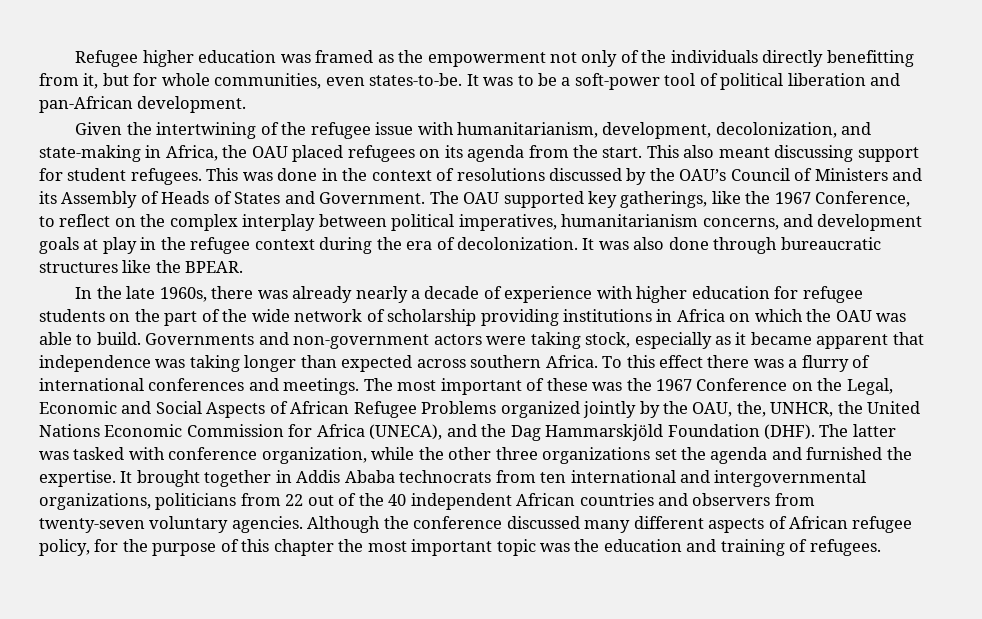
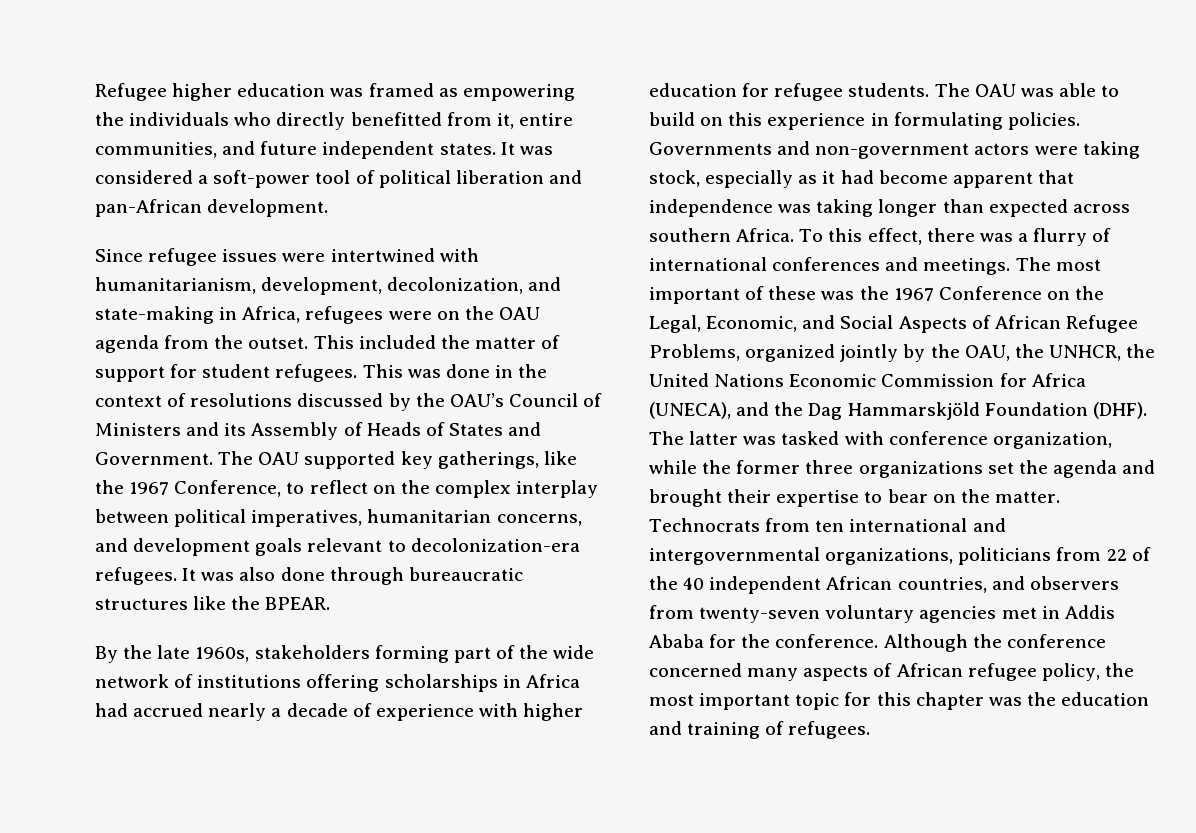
- Refugee higher education was framed as the empowerment not only of the individuals directly benefitting from it, but for whole communities, even states-to-be. It was to be a soft-power tool of political liberation and pan-African development.
+ Refugee higher education was framed as empowering the individuals who directly benefitted from it, entire communities, and future independent states. It was considered a soft-power tool of political liberation and pan-African development.
- Given the intertwining of the refugee issue with humanitarianism, development, decolonization, and state-making in Africa, the OAU placed refugees on its agenda from the start. This also meant discussing support for student refugees.
+ Since refugee issues were intertwined with humanitarianism, development, decolonization, and state-making in Africa, refugees were on the OAU agenda from the outset. This included the matter of support for student refugees.
- The OAU supported key gatherings, like the 1967 Conference, to reflect on the complex interplay between political imperatives, humanitarianism concerns, and development goals at play in the refugee context during the era of decolonization.
+ The OAU supported key gatherings, like the 1967 Conference, to reflect on the complex interplay between political imperatives, humanitarian concerns, and development goals relevant to decolonization-era refugees.
- In the late 1960s, there was already nearly a decade of experience with higher education for refugee students on the part of the wide network of scholarship providing institutions in Africa on which the OAU was able to build.
+ By the late 1960s, stakeholders forming part of the wide network of institutions offering scholarships in Africa had accrued nearly a decade of experience with higher education for refugee students. The OAU was able to build on this experience in formulating policies.
- Governments and non-government actors were taking stock, especially as it became apparent that independence was taking longer than expected across southern Africa.
+ Governments and non-government actors were taking stock, especially as it had become apparent that independence was taking longer than expected across southern Africa.
- To this effect there was a flurry of international conferences and meetings.
+ To this effect, there was a flurry of international conferences and meetings.
- The most important of these was the 1967 Conference on the Legal, Economic and Social Aspects of African Refugee Problems organized jointly by the OAU, the, UNHCR, the United Nations Economic Commission for Africa (UNECA), and the Dag Hammarskjöld Foundation (DHF).
+ The most important of these was the 1967 Conference on the Legal, Economic, and Social Aspects of African Refugee Problems, organized jointly by the OAU, the UNHCR, the United Nations Economic Commission for Africa (UNECA), and the Dag Hammarskjöld Foundation (DHF).
- The latter was tasked with conference organization, while the other three organizations set the agenda and furnished the expertise. It brought together in Addis Ababa technocrats from ten international and intergovernmental organizations, politicians from 22 out of the 40 independent African countries and observers from twenty-seven voluntary agencies. Although the conference discussed many different aspects of African refugee policy, for the purpose of this chapter the most important topic was the education and training of refugees.
+ The latter was tasked with conference organization, while the former three organizations set the agenda and brought their expertise to bear on the matter. Technocrats from ten international and intergovernmental organizations, politicians from 22 of the 40 independent African countries, and observers from twenty-seven voluntary agencies met in Addis Ababa for the conference. Although the conference concerned many aspects of African refugee policy, the most important topic for this chapter was the education and training of refugees.

